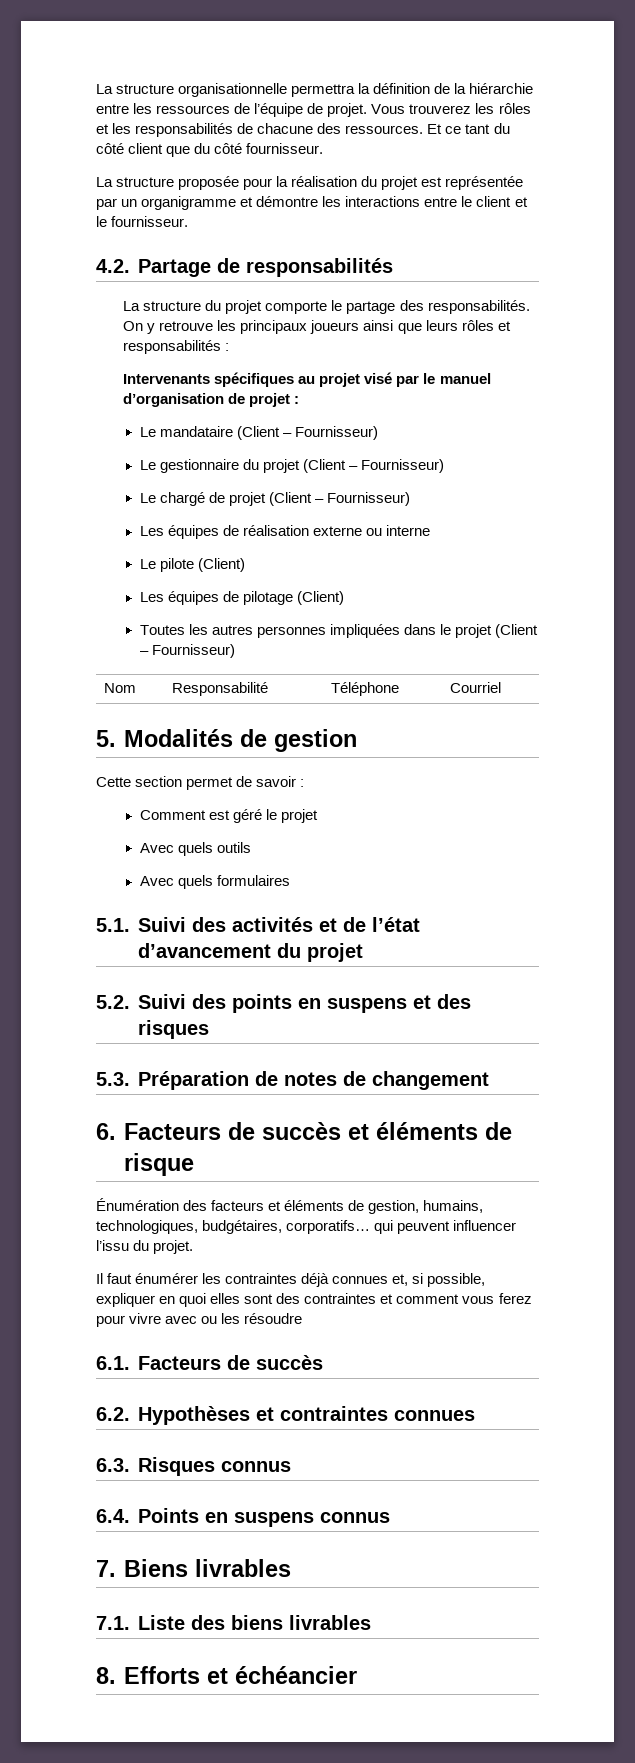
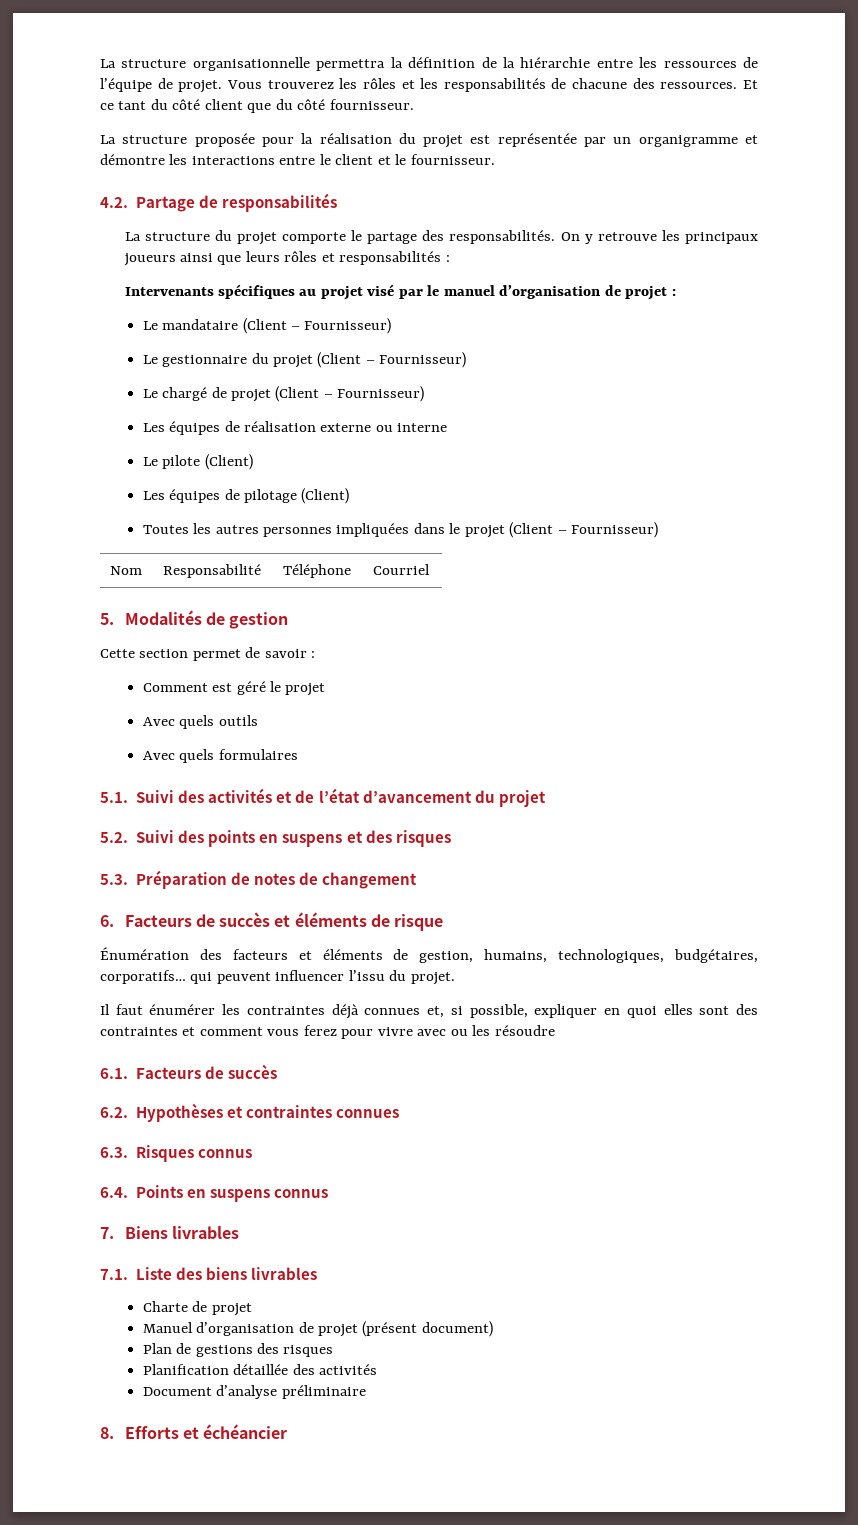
+ Charte de projet
+ Manuel d’organisation de projet (présent document)
+ Plan de gestions des risques
+ Planification détaillée des activités
+ Document d’analyse préliminaire

